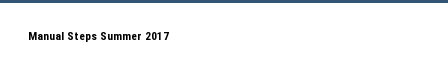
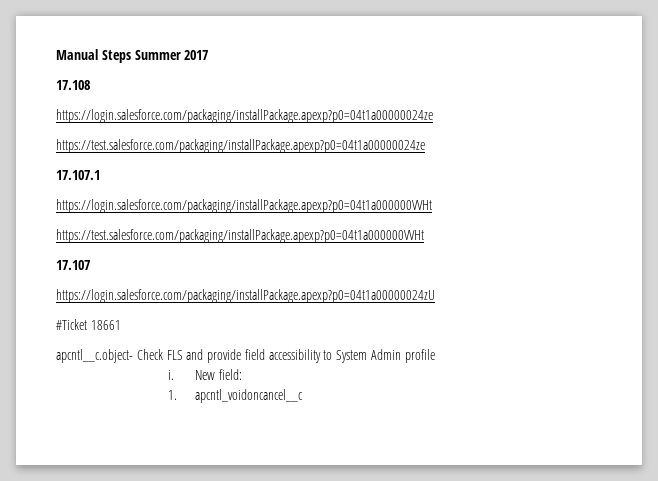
+ 17.108
+ https://login.salesforce.com/packaging/installPackage.apexp?p0=04t1a00000024ze
+ https://test.salesforce.com/packaging/installPackage.apexp?p0=04t1a00000024ze
+ 17.107.1
+ https://login.salesforce.com/packaging/installPackage.apexp?p0=04t1a000000VVHt
+ https://test.salesforce.com/packaging/installPackage.apexp?p0=04t1a000000VVHt
+ 17.107
+ https://login.salesforce.com/packaging/installPackage.apexp?p0=04t1a00000024zU
+ #Ticket 18661
+ apcntl__c.object- Check FLS and provide field accessibility to System Admin profile
+ i. New field:
+ 1. apcntl_voidoncancel__c

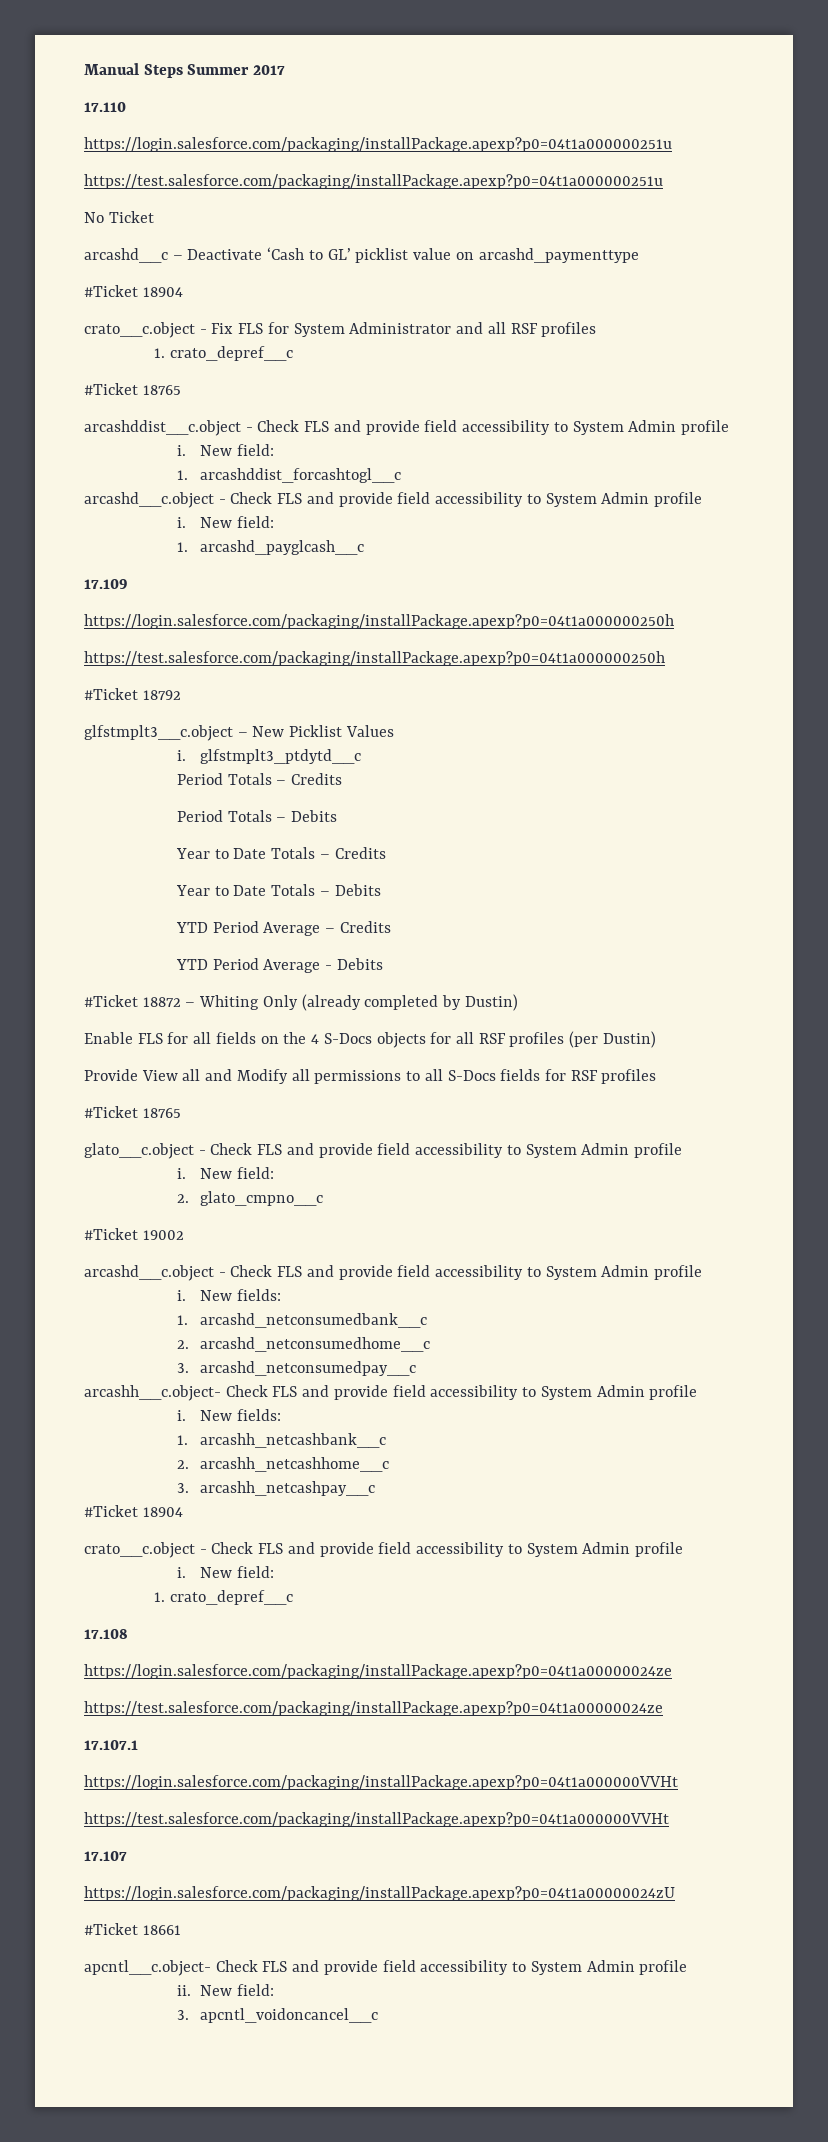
+ 17.110
+ https://login.salesforce.com/packaging/installPackage.apexp?p0=04t1a000000251u
+ https://test.salesforce.com/packaging/installPackage.apexp?p0=04t1a000000251u
+ No Ticket
+ arcashd__c – Deactivate ‘Cash to GL’ picklist value on arcashd_paymenttype
+ #Ticket 18904
+ crato__c.object - Fix FLS for System Administrator and all RSF profiles
+ 1. crato_depref__c
+ #Ticket 18765
+ arcashddist__c.object - Check FLS and provide field accessibility to System Admin profile
+ i. New field:
+ 1. arcashddist_forcashtogl__c
+ arcashd__c.object - Check FLS and provide field accessibility to System Admin profile
+ i. New field:
+ 1. arcashd_payglcash__c
+ 17.109
+ https://login.salesforce.com/packaging/installPackage.apexp?p0=04t1a000000250h
+ https://test.salesforce.com/packaging/installPackage.apexp?p0=04t1a000000250h
+ #Ticket 18792
+ glfstmplt3__c.object – New Picklist Values
+ i. glfstmplt3_ptdytd__c
+ Period Totals – Credits
+ Period Totals – Debits
+ Year to Date Totals – Credits
+ Year to Date Totals – Debits
+ YTD Period Average – Credits
+ YTD Period Average - Debits
+ #Ticket 18872 – Whiting Only (already completed by Dustin)
+ Enable FLS for all fields on the 4 S-Docs objects for all RSF profiles (per Dustin)
+ Provide View all and Modify all permissions to all S-Docs fields for RSF profiles
+ #Ticket 18765
+ glato__c.object - Check FLS and provide field accessibility to System Admin profile
+ i. New field:
+ 2. glato_cmpno__c
+ #Ticket 19002
+ arcashd__c.object - Check FLS and provide field accessibility to System Admin profile
+ i. New fields:
+ 1. arcashd_netconsumedbank__c
+ 2. arcashd_netconsumedhome__c
+ 3. arcashd_netconsumedpay__c
+ arcashh__c.object- Check FLS and provide field accessibility to System Admin profile
+ i. New fields:
+ 1. arcashh_netcashbank__c
+ 2. arcashh_netcashhome__c
+ 3. arcashh_netcashpay__c
+ #Ticket 18904
+ crato__c.object - Check FLS and provide field accessibility to System Admin profile
+ i. New field:
+ 1. crato_depref__c
- i. New field:
- 1. apcntl_voidoncancel__c
+ ii. New field:
+ 3. apcntl_voidoncancel__c

